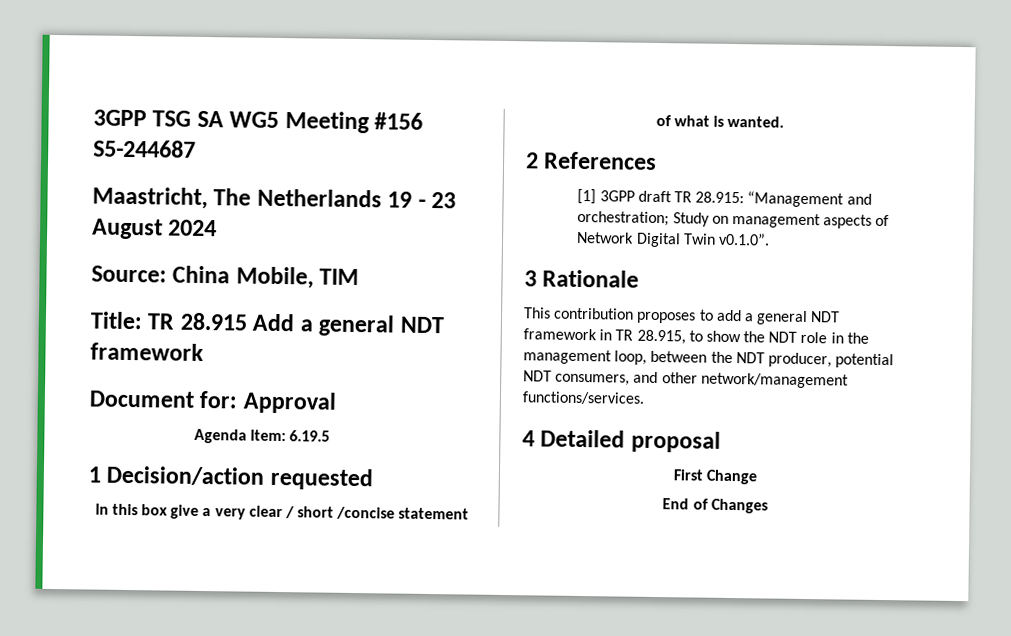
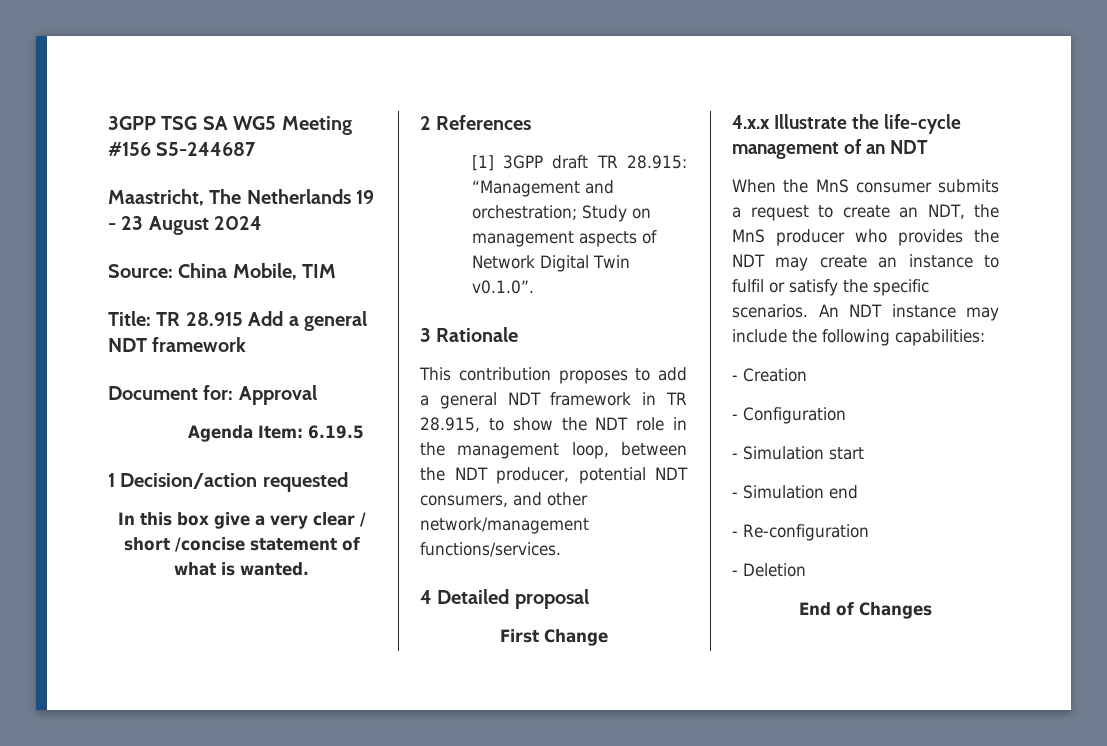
+ 4.x.x Illustrate the life-cycle management of an NDT
+ When the MnS consumer submits a request to create an NDT, the MnS producer who provides the NDT may create an instance to fulfil or satisfy the specific scenarios. An NDT instance may include the following capabilities:
+ - Creation
+ - Configuration
+ - Simulation start
+ - Simulation end
+ - Re-configuration
+ - Deletion

